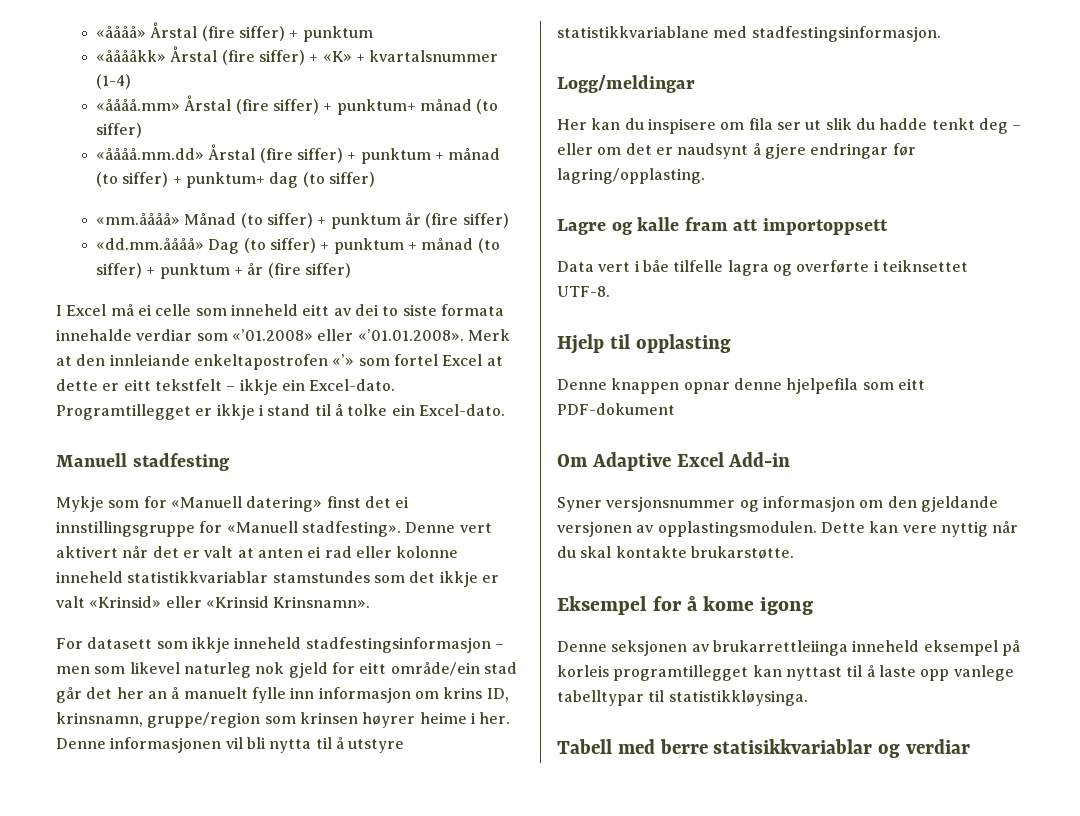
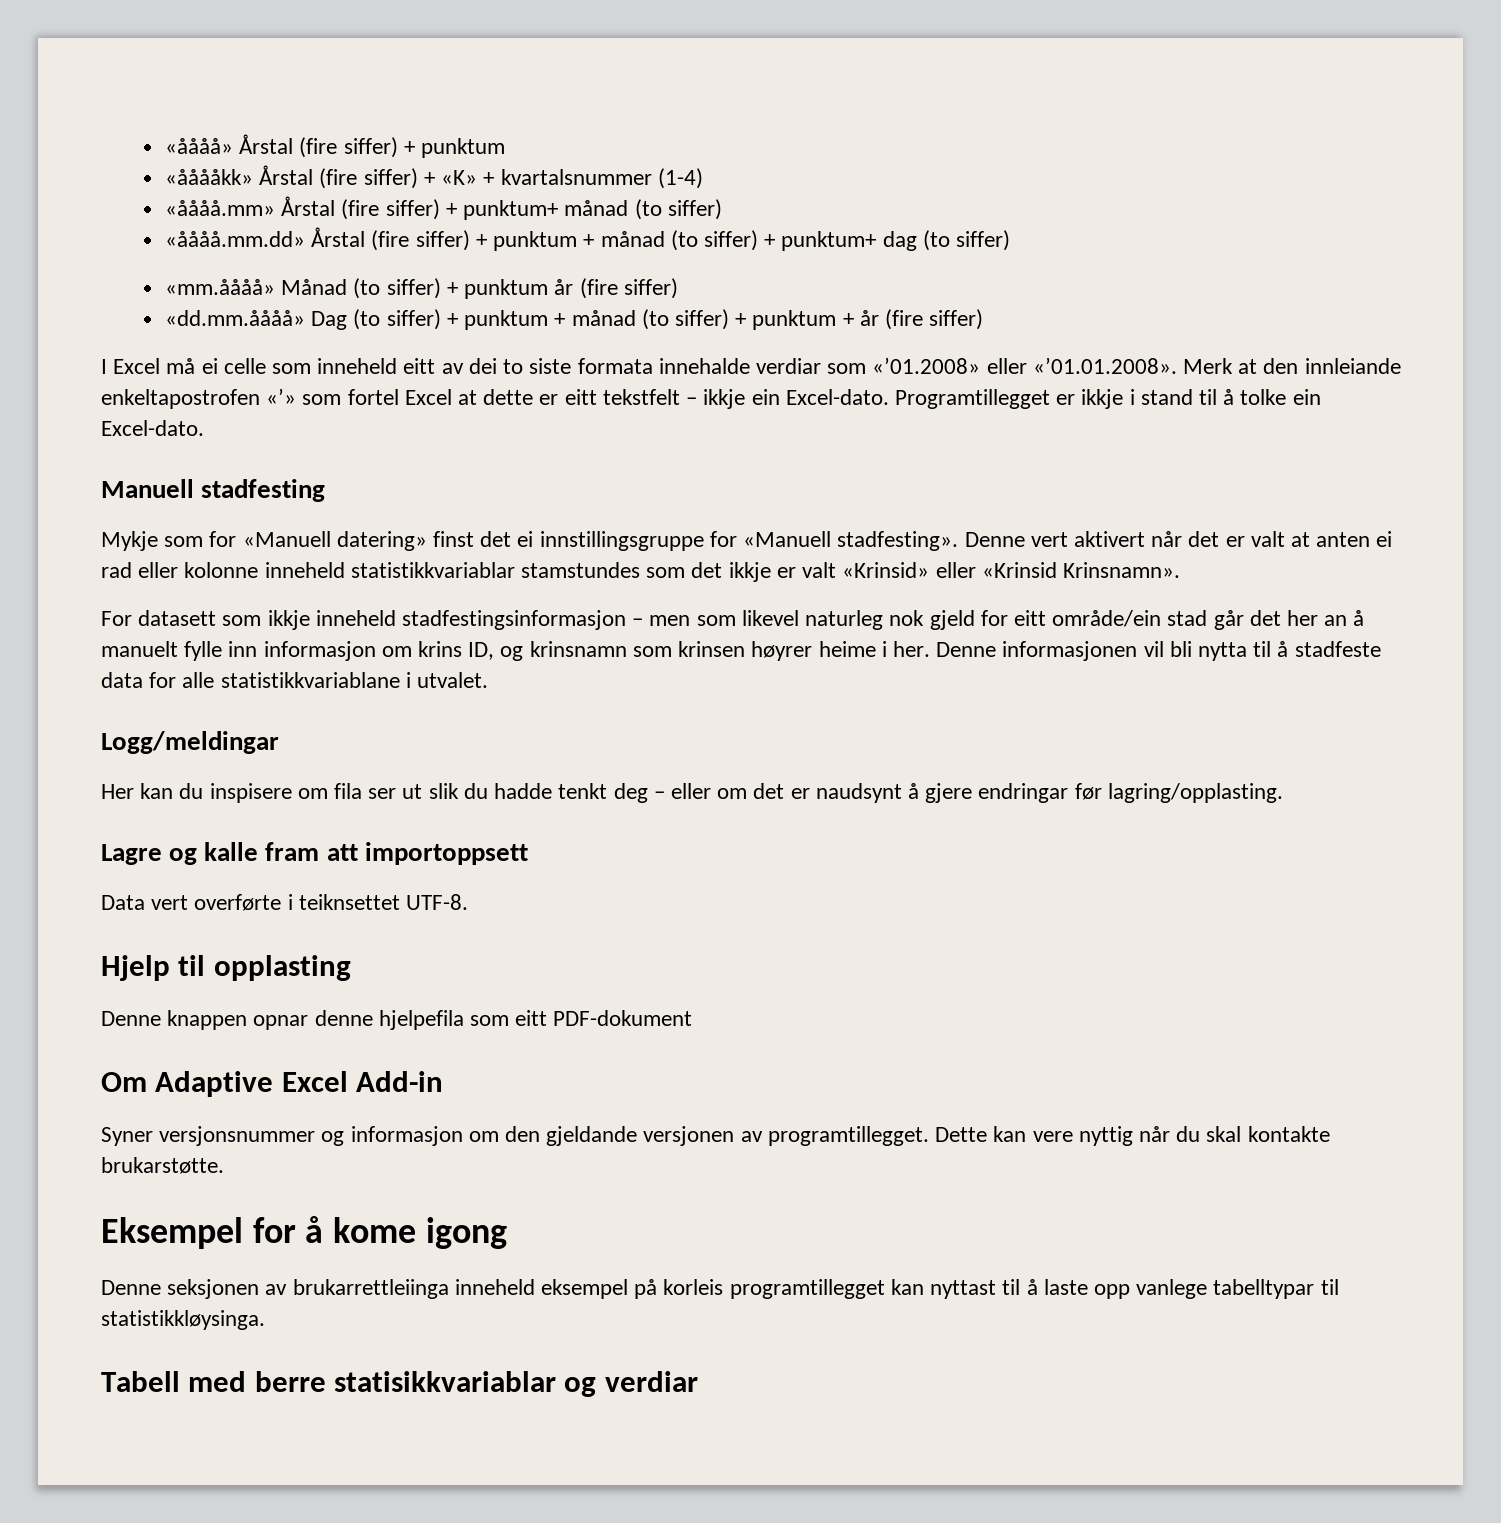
- For datasett som ikkje inneheld stadfestingsinformasjon – men som likevel naturleg nok gjeld for eitt område/ein stad går det her an å manuelt fylle inn informasjon om krins ID, krinsnamn, gruppe/region som krinsen høyrer heime i her.
+ For datasett som ikkje inneheld stadfestingsinformasjon – men som likevel naturleg nok gjeld for eitt område/ein stad går det her an å manuelt fylle inn informasjon om krins ID, og krinsnamn som krinsen høyrer heime i her.
- Denne informasjonen vil bli nytta til å utstyre statistikkvariablane med stadfestingsinformasjon.
+ Denne informasjonen vil bli nytta til å stadfeste data for alle statistikkvariablane i utvalet.
- Data vert i båe tilfelle lagra og overførte i teiknsettet UTF-8.
+ Data vert overførte i teiknsettet UTF-8.
- Syner versjonsnummer og informasjon om den gjeldande versjonen av opplastingsmodulen.
+ Syner versjonsnummer og informasjon om den gjeldande versjonen av programtillegget.

